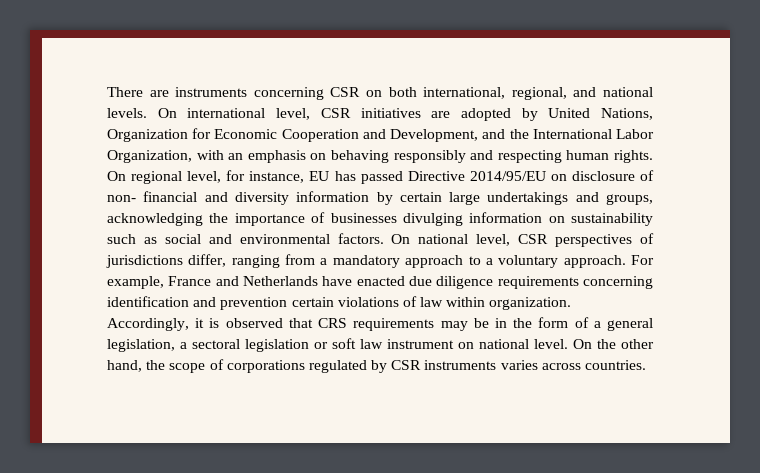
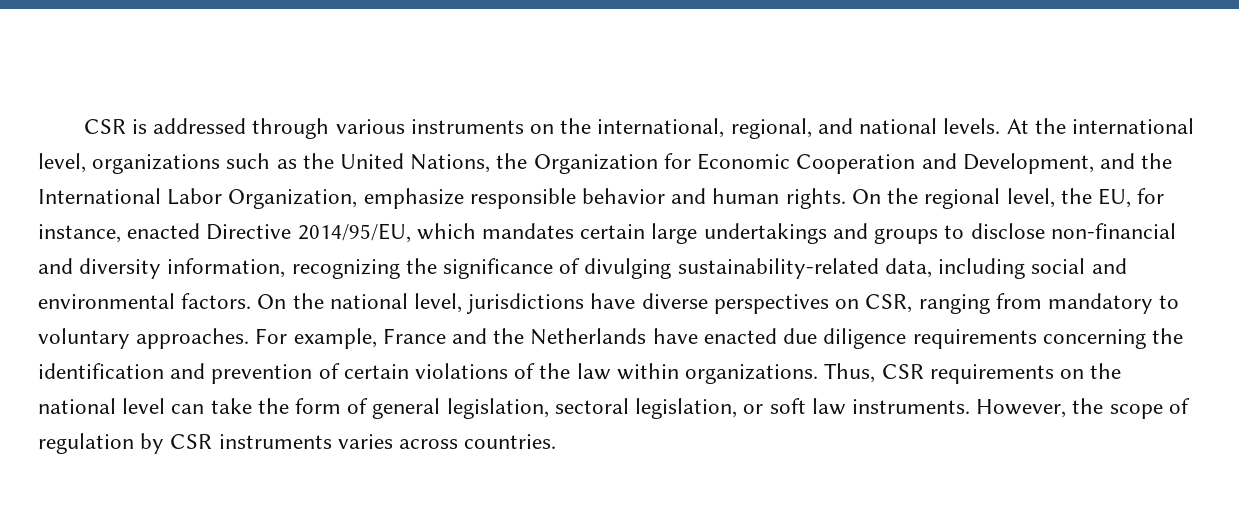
- There are instruments concerning CSR on both international, regional, and national levels.
+ CSR is addressed through various instruments on the international, regional, and national levels.
- On international level, CSR initiatives are adopted by United Nations, Organization for Economic Cooperation and Development, and the International Labor Organization, with an emphasis on behaving responsibly and respecting human rights.
+ At the international level, organizations such as the United Nations, the Organization for Economic Cooperation and Development, and the International Labor Organization, emphasize responsible behavior and human rights.
- On regional level, for instance, EU has passed Directive 2014/95/EU on disclosure of non- financial and diversity information by certain large undertakings and groups, acknowledging the importance of businesses divulging information on sustainability such as social and environmental factors.
+ On the regional level, the EU, for instance, enacted Directive 2014/95/EU, which mandates certain large undertakings and groups to disclose non-financial and diversity information, recognizing the significance of divulging sustainability-related data, including social and environmental factors.
- On national level, CSR perspectives of jurisdictions differ, ranging from a mandatory approach to a voluntary approach.
+ On the national level, jurisdictions have diverse perspectives on CSR, ranging from mandatory to voluntary approaches.
- For example, France and Netherlands have enacted due diligence requirements concerning identification and prevention certain violations of law within organization. Accordingly, it is observed that CRS requirements may be in the form of a general legislation, a sectoral legislation or soft law instrument on national level. On the other hand, the scope of corporations regulated by CSR instruments varies across countries.
+ For example, France and the Netherlands have enacted due diligence requirements concerning the identification and prevention of certain violations of the law within organizations. Thus, CSR requirements on the national level can take the form of general legislation, sectoral legislation, or soft law instruments. However, the scope of regulation by CSR instruments varies across countries.

